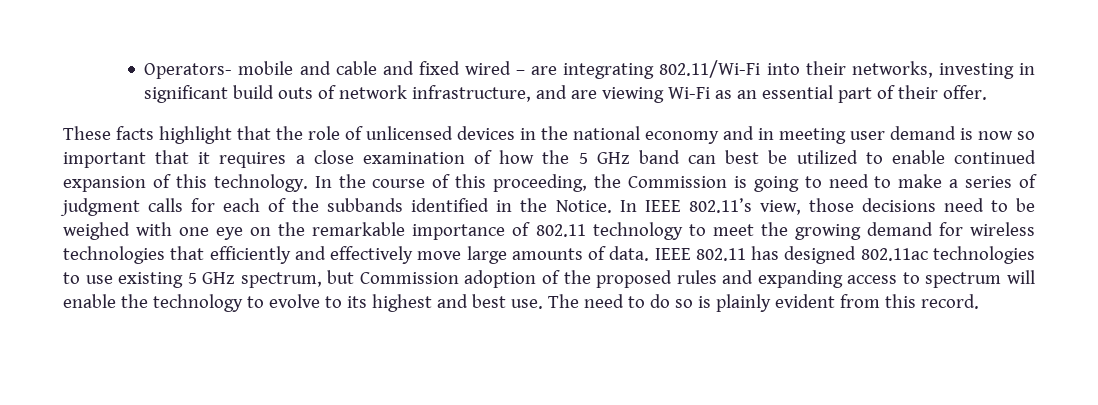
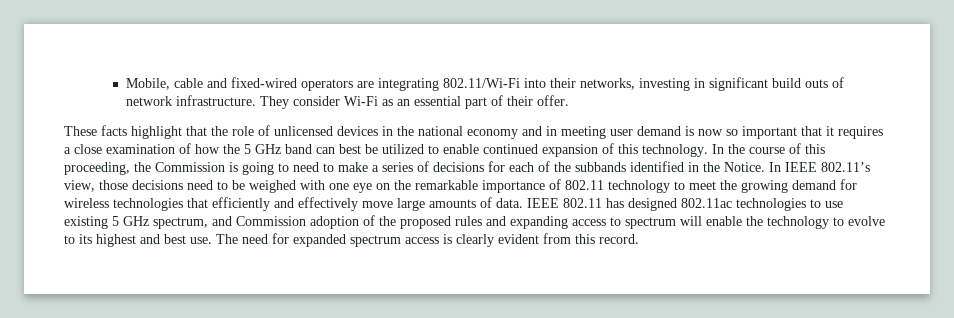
- Operators- mobile and cable and fixed wired – are integrating 802.11/Wi-Fi into their networks, investing in significant build outs of network infrastructure, and are viewing Wi-Fi as an essential part of their offer.
+ Mobile, cable and fixed-wired operators are integrating 802.11/Wi-Fi into their networks, investing in significant build outs of network infrastructure. They consider Wi-Fi as an essential part of their offer.
- In the course of this proceeding, the Commission is going to need to make a series of judgment calls for each of the subbands identified in the Notice.
+ In the course of this proceeding, the Commission is going to need to make a series of decisions for each of the subbands identified in the Notice.
- IEEE 802.11 has designed 802.11ac technologies to use existing 5 GHz spectrum, but Commission adoption of the proposed rules and expanding access to spectrum will enable the technology to evolve to its highest and best use.
+ IEEE 802.11 has designed 802.11ac technologies to use existing 5 GHz spectrum, and Commission adoption of the proposed rules and expanding access to spectrum will enable the technology to evolve to its highest and best use.
- The need to do so is plainly evident from this record.
+ The need for expanded spectrum access is clearly evident from this record.

